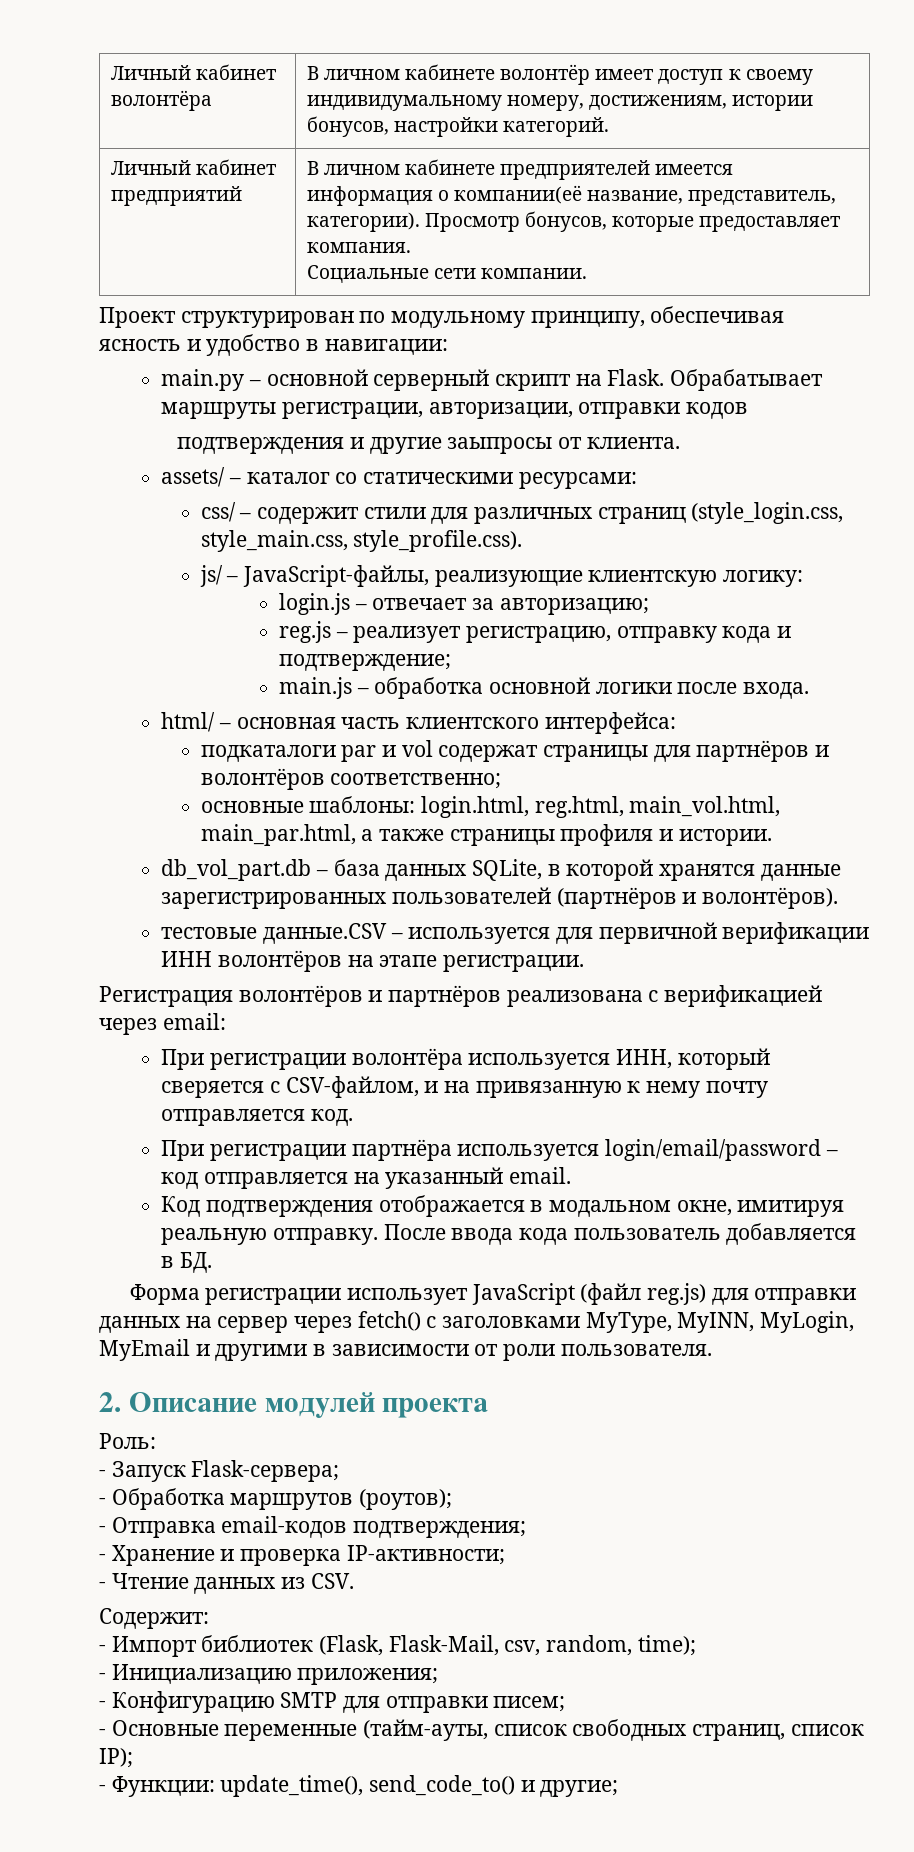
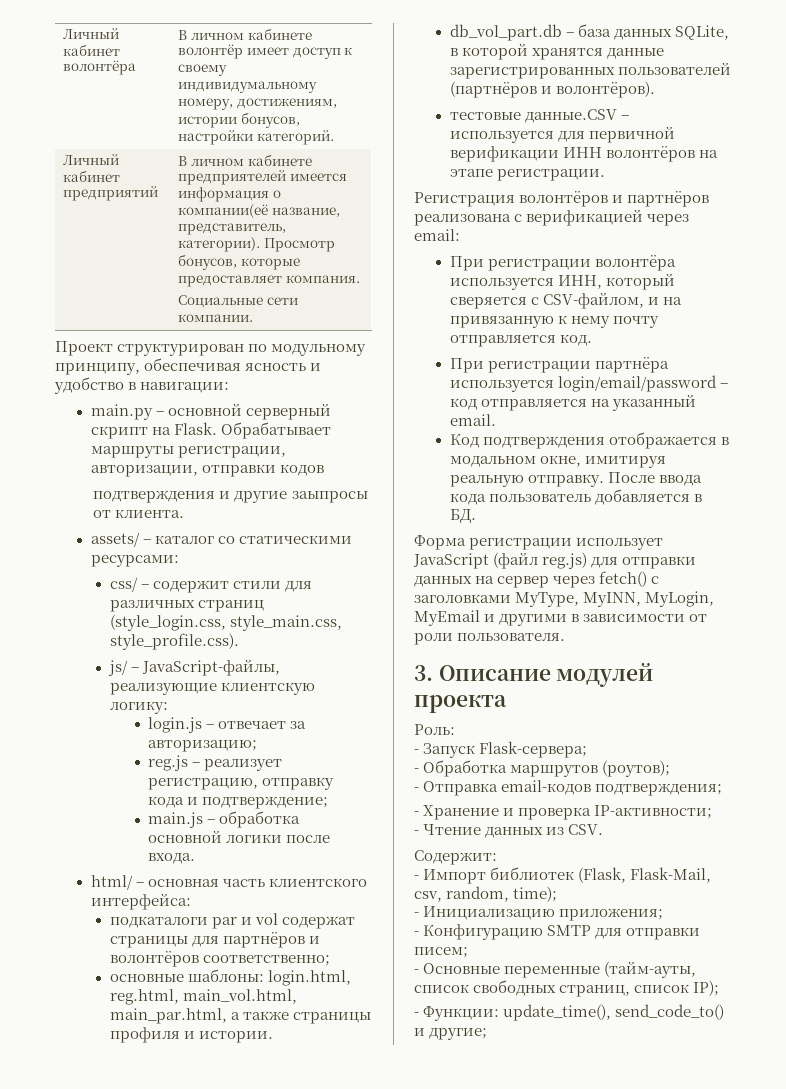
- 2. Описание модулей проекта
+ 3. Описание модулей проекта

